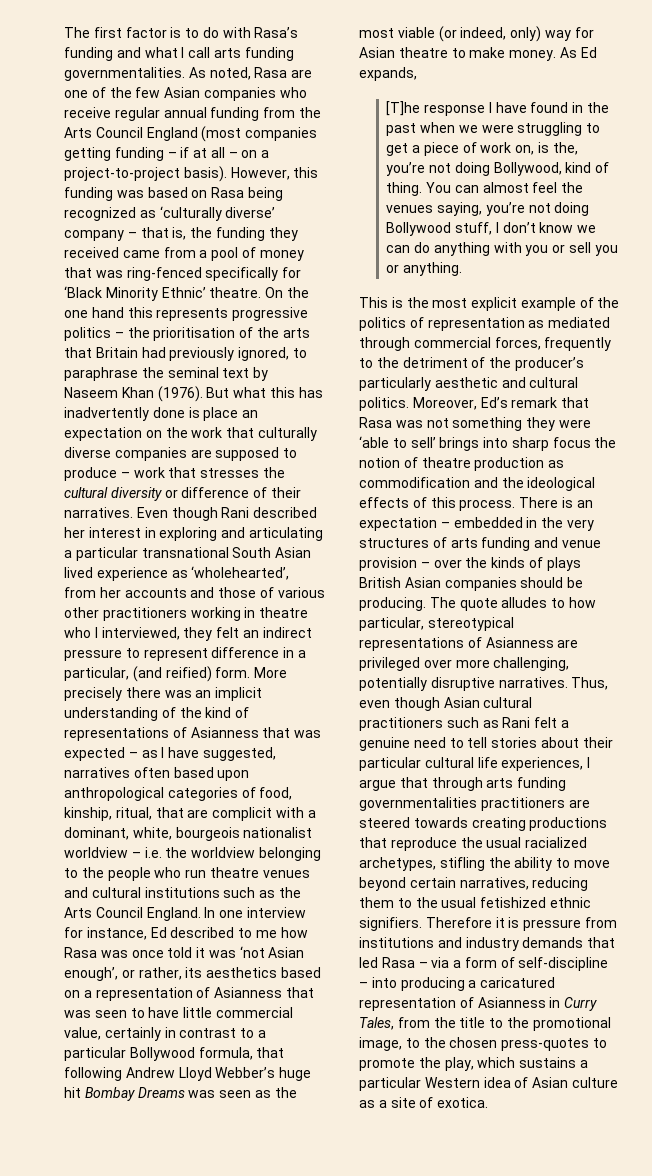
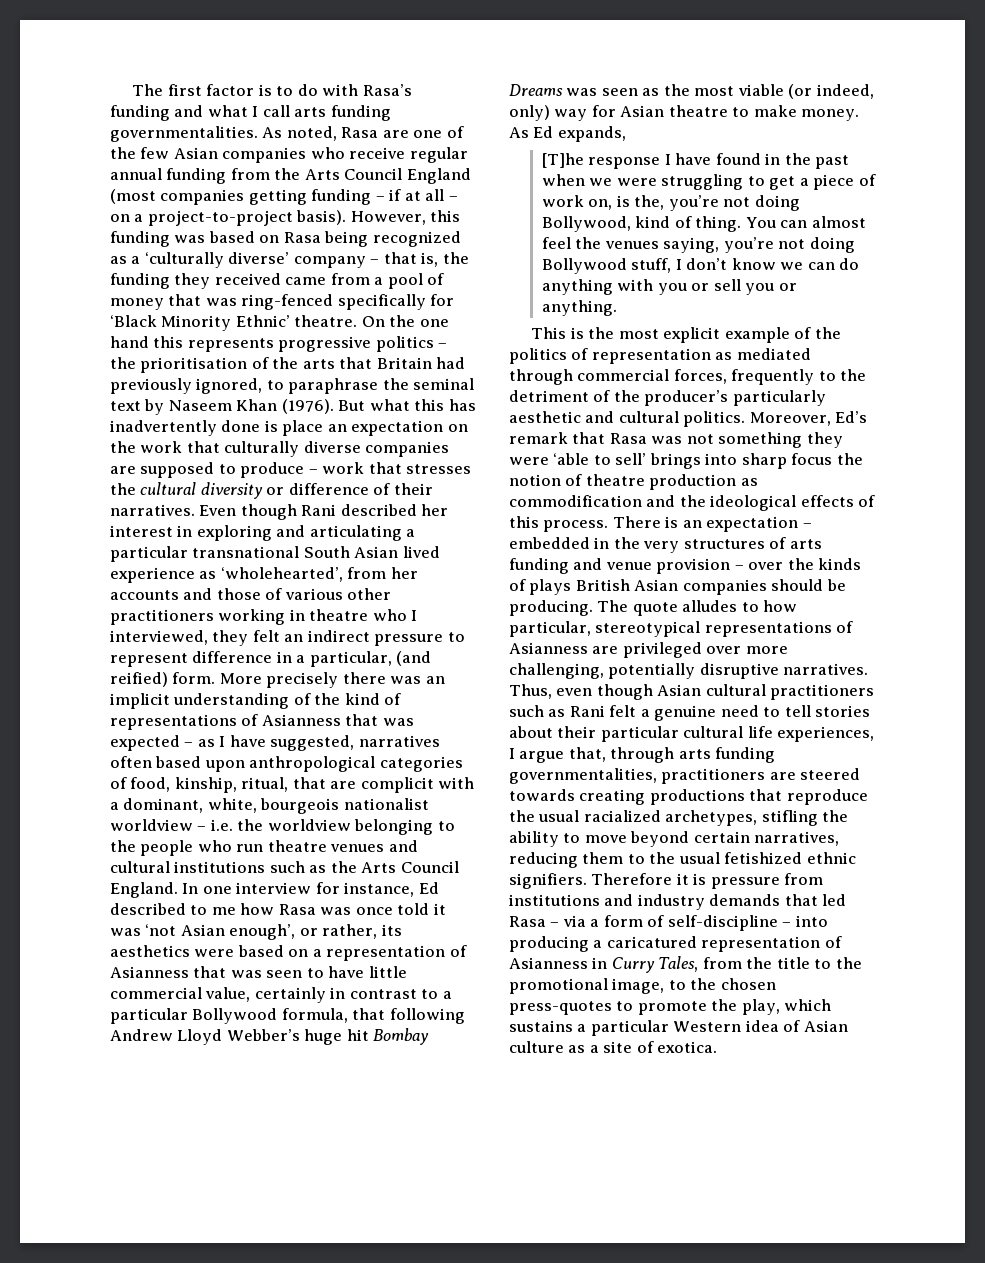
- However, this funding was based on Rasa being recognized as ‘culturally diverse’ company – that is, the funding they received came from a pool of money that was ring-fenced specifically for ‘Black Minority Ethnic’ theatre.
+ However, this funding was based on Rasa being recognized as a ‘culturally diverse’ company – that is, the funding they received came from a pool of money that was ring-fenced specifically for ‘Black Minority Ethnic’ theatre.
- In one interview for instance, Ed described to me how Rasa was once told it was ‘not Asian enough’, or rather, its aesthetics based on a representation of Asianness that was seen to have little commercial value, certainly in contrast to a particular Bollywood formula, that following Andrew Lloyd Webber’s huge hit Bombay Dreams was seen as the most viable (or indeed, only) way for Asian theatre to make money.
+ In one interview for instance, Ed described to me how Rasa was once told it was ‘not Asian enough’, or rather, its aesthetics were based on a representation of Asianness that was seen to have little commercial value, certainly in contrast to a particular Bollywood formula, that following Andrew Lloyd Webber’s huge hit Bombay Dreams was seen as the most viable (or indeed, only) way for Asian theatre to make money.
- Thus, even though Asian cultural practitioners such as Rani felt a genuine need to tell stories about their particular cultural life experiences, I argue that through arts funding governmentalities practitioners are steered towards creating productions that reproduce the usual racialized archetypes, stifling the ability to move beyond certain narratives, reducing them to the usual fetishized ethnic signifiers.
+ Thus, even though Asian cultural practitioners such as Rani felt a genuine need to tell stories about their particular cultural life experiences, I argue that, through arts funding governmentalities, practitioners are steered towards creating productions that reproduce the usual racialized archetypes, stifling the ability to move beyond certain narratives, reducing them to the usual fetishized ethnic signifiers.

